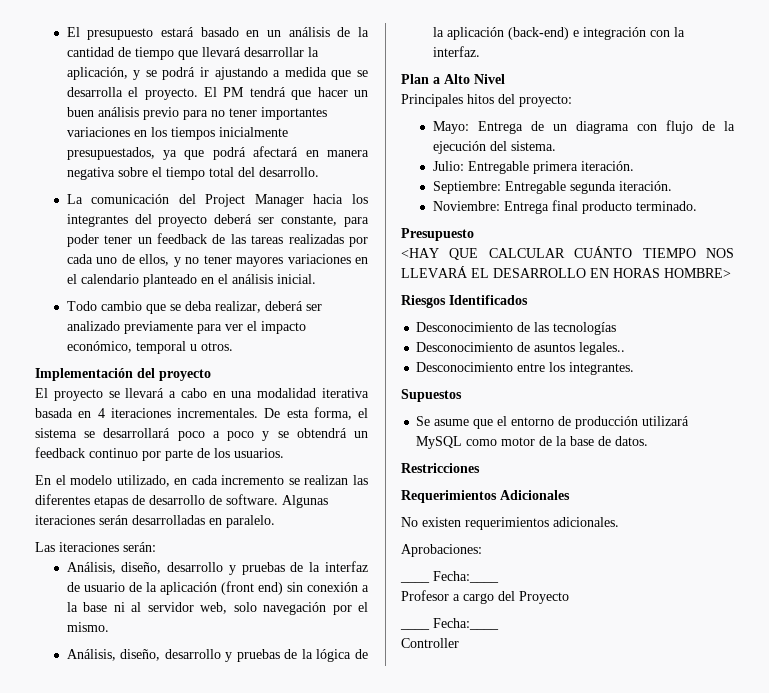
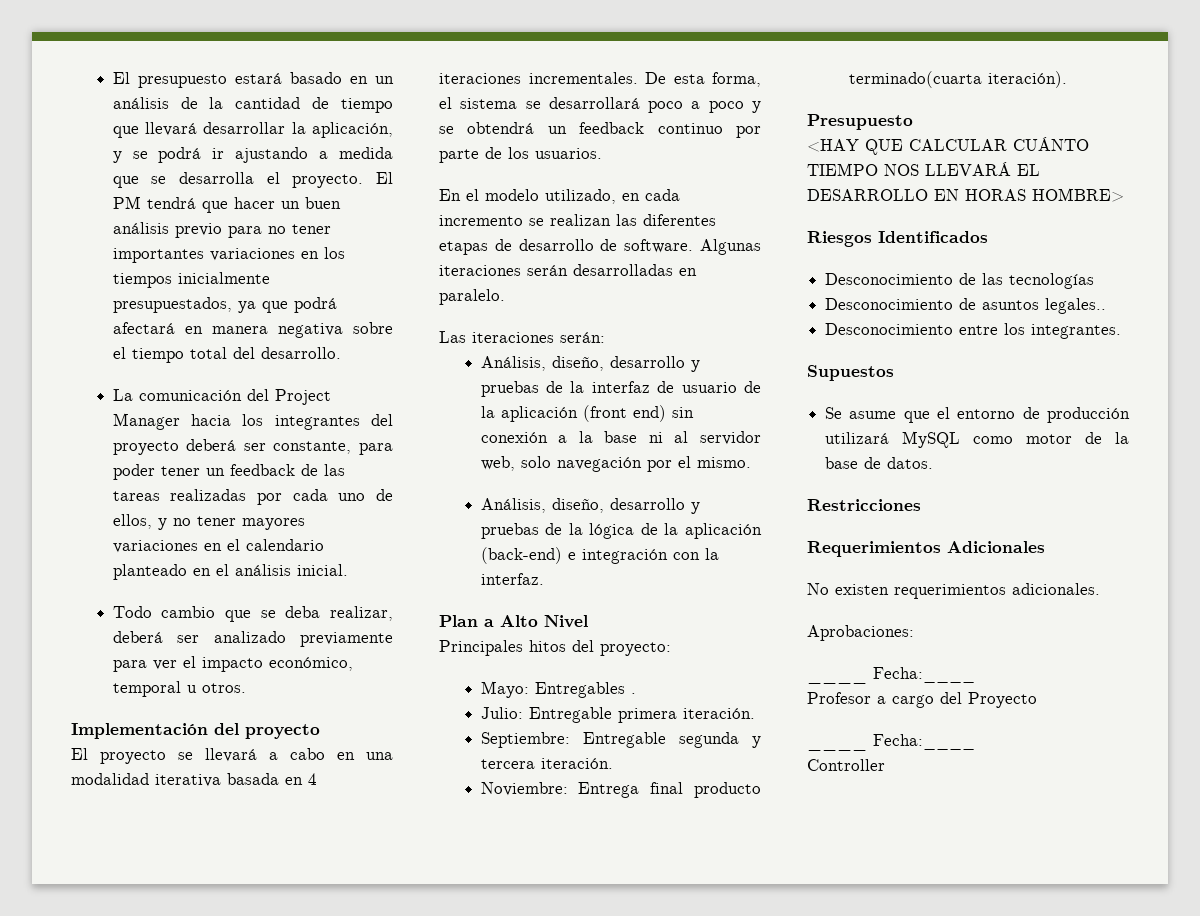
- Mayo: Entrega de un diagrama con flujo de la ejecución del sistema.
+ Mayo: Entregables .
- Septiembre: Entregable segunda iteración.
+ Septiembre: Entregable segunda y tercera iteración.
- Noviembre: Entrega final producto terminado.
+ Noviembre: Entrega final producto terminado(cuarta iteración).

